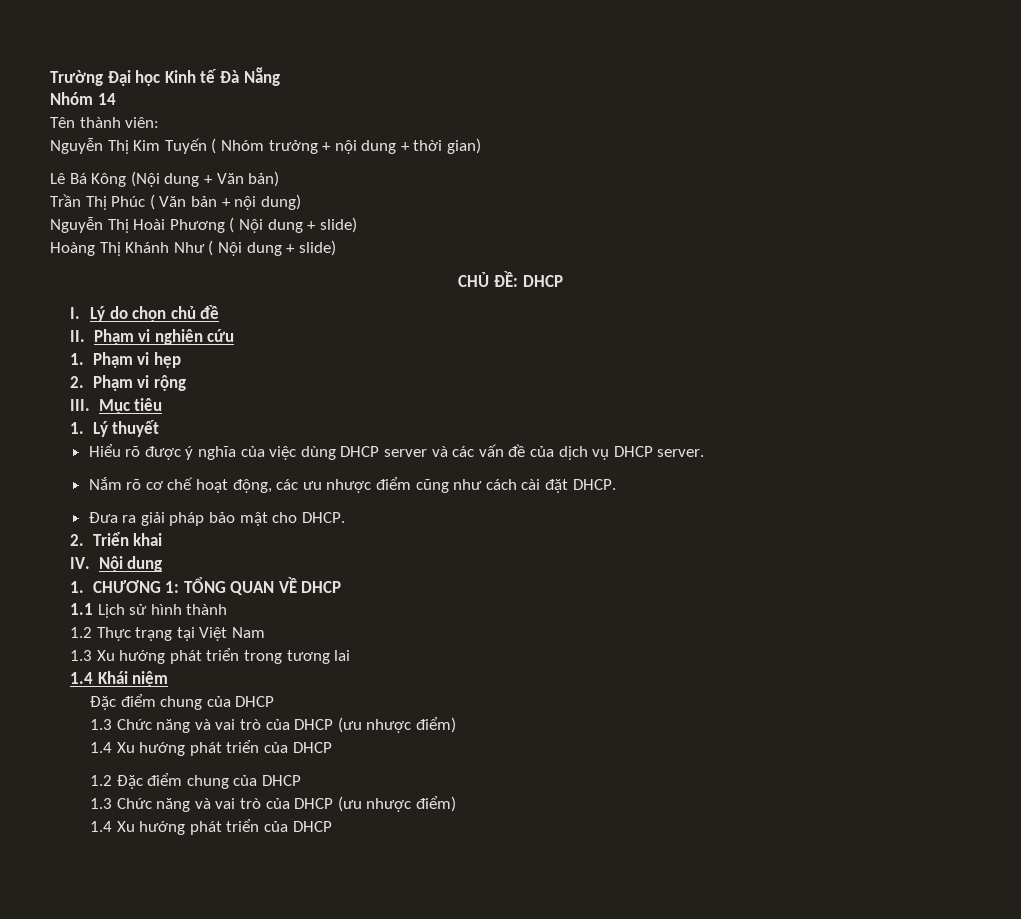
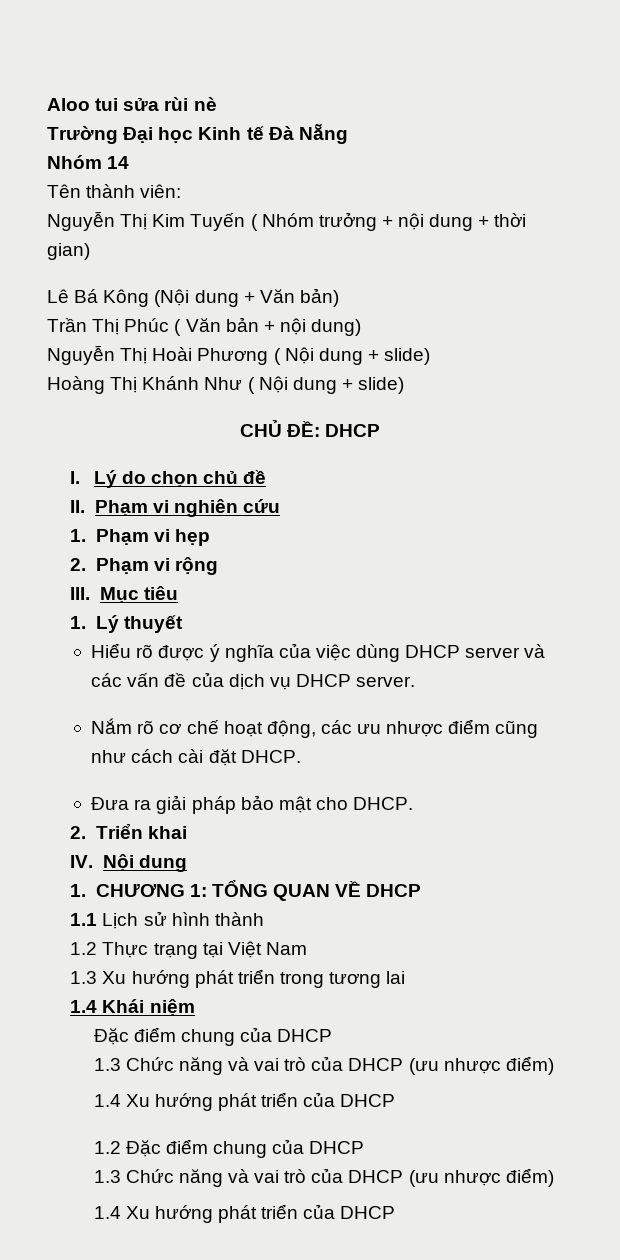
+ Aloo tui sửa rùi nè

